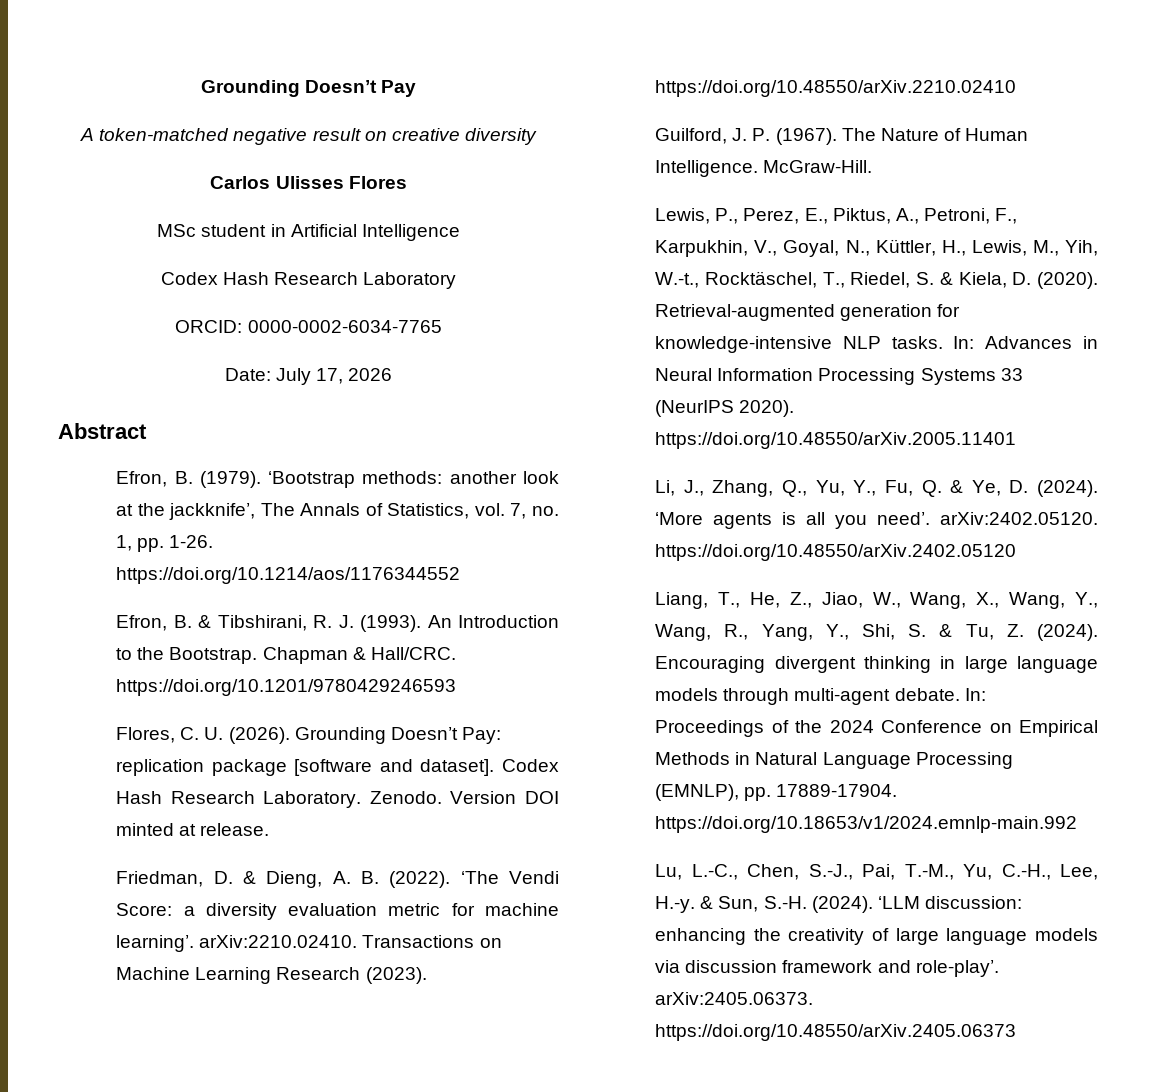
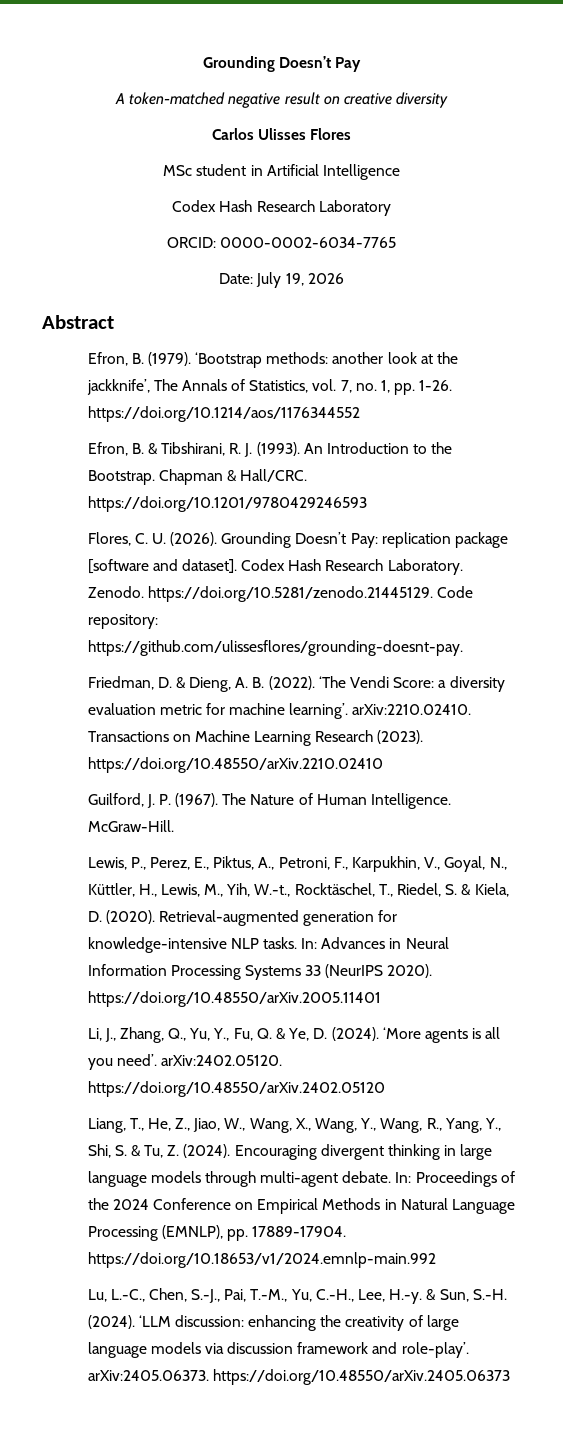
- Date: July 17, 2026
+ Date: July 19, 2026
- Zenodo. Version DOI minted at release.
+ Zenodo. https://doi.org/10.5281/zenodo.21445129. Code repository: https://github.com/ulissesflores/grounding-doesnt-pay.

